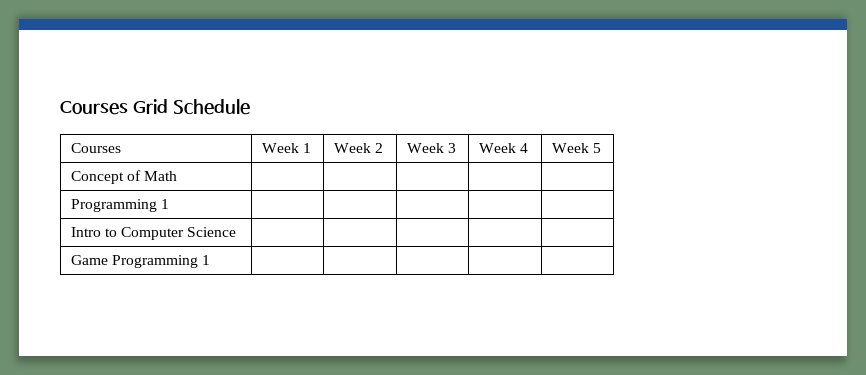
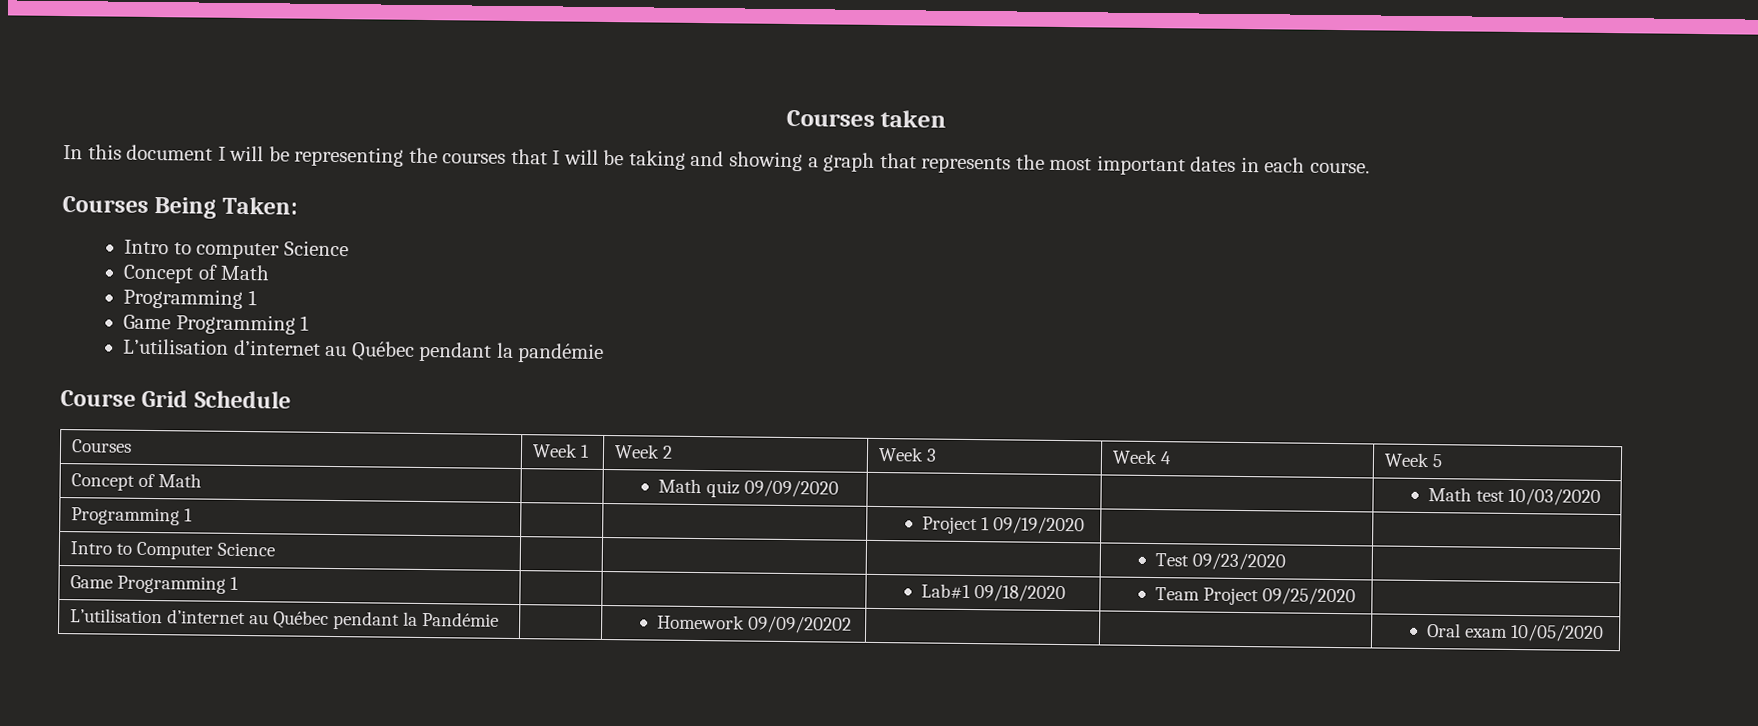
- Courses Grid Schedule
+ Courses taken
+ In this document I will be representing the courses that I will be taking and showing a graph that represents the most important dates in each course.
+ Courses Being Taken:
+ Intro to computer Science
+ Concept of Math
+ Programming 1
+ Game Programming 1
+ L’utilisation d’internet au Québec pendant la pandémie
+ Course Grid Schedule
- Concept of Math | | | | |
- Programming 1 | | | | |
+ Concept of Math | | Math quiz 09/09/2020 | | | Math test 10/03/2020
+ Programming 1 | | | Project 1 09/19/2020 | |
- Intro to Computer Science | | | | |
+ Intro to Computer Science | | | | Test 09/23/2020 |
- Game Programming 1 | | | | |
+ Game Programming 1 | | | Lab#1 09/18/2020 | Team Project 09/25/2020 |
+ L’utilisation d’internet au Québec pendant la Pandémie | | Homework 09/09/20202 | | | Oral exam 10/05/2020

